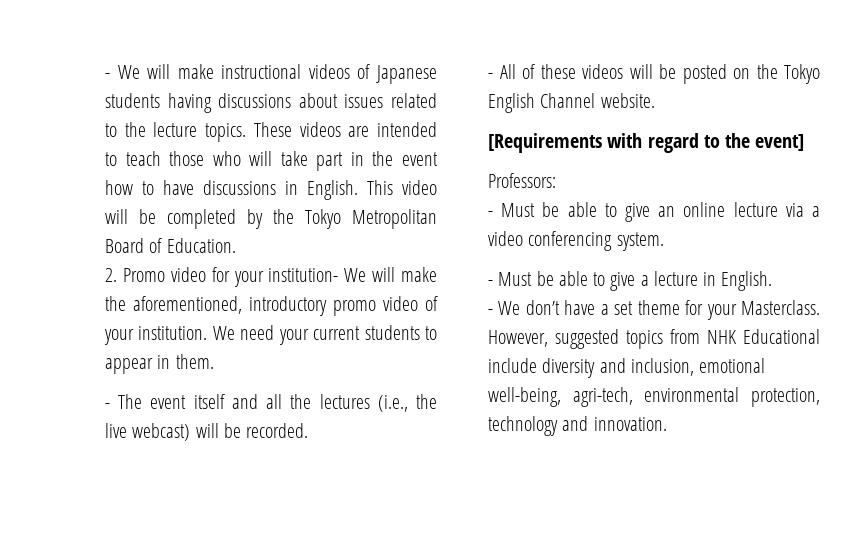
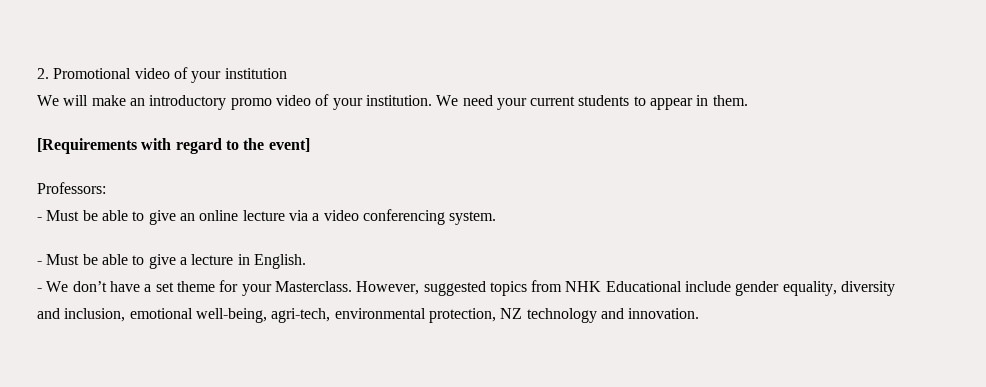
- - We will make instructional videos of Japanese students having discussions about issues related to the lecture topics. These videos are intended to teach those who will take part in the event how to have discussions in English. This video will be completed by the Tokyo Metropolitan Board of Education.
- 2. Promo video for your institution- We will make the aforementioned, introductory promo video of your institution.
+ 2. Promotional video of your institution
+ We will make an introductory promo video of your institution.
- - The event itself and all the lectures (i.e., the live webcast) will be recorded.
- - All of these videos will be posted on the Tokyo English Channel website.
- However, suggested topics from NHK Educational include diversity and inclusion, emotional well-being, agri-tech, environmental protection, technology and innovation.
+ However, suggested topics from NHK Educational include gender equality, diversity and inclusion, emotional well-being, agri-tech, environmental protection, NZ technology and innovation.

